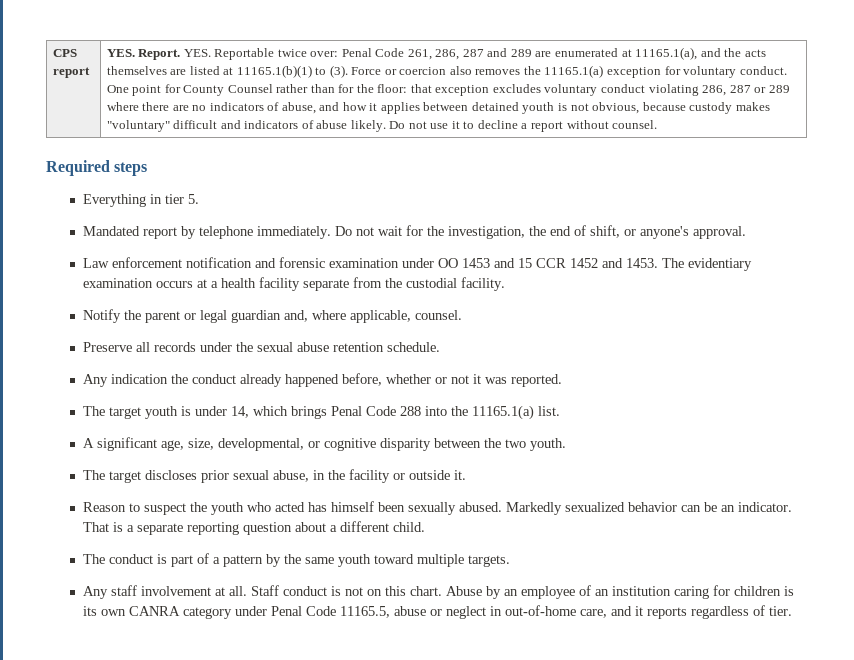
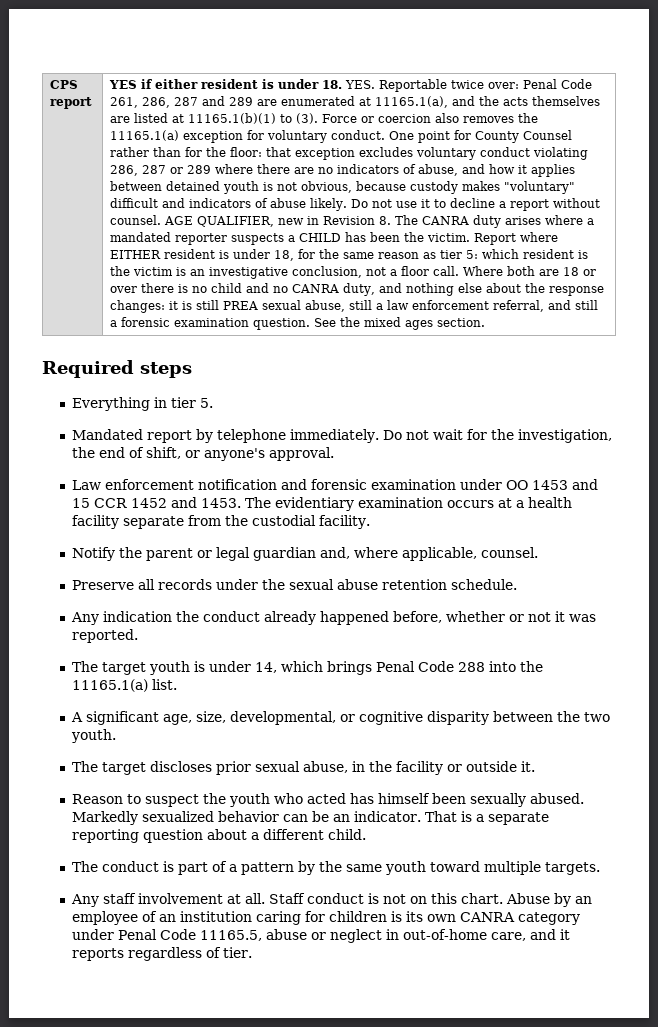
- YES. Report. YES. Reportable twice over: Penal Code 261, 286, 287 and 289 are enumerated at 11165.1(a), and the acts themselves are listed at 11165.1(b)(1) to (3).
+ YES if either resident is under 18. YES. Reportable twice over: Penal Code 261, 286, 287 and 289 are enumerated at 11165.1(a), and the acts themselves are listed at 11165.1(b)(1) to (3).
+ AGE QUALIFIER, new in Revision 8. The CANRA duty arises where a mandated reporter suspects a CHILD has been the victim. Report where EITHER resident is under 18, for the same reason as tier 5: which resident is the victim is an investigative conclusion, not a floor call. Where both are 18 or over there is no child and no CANRA duty, and nothing else about the response changes: it is still PREA sexual abuse, still a law enforcement referral, and still a forensic examination question. See the mixed ages section.

